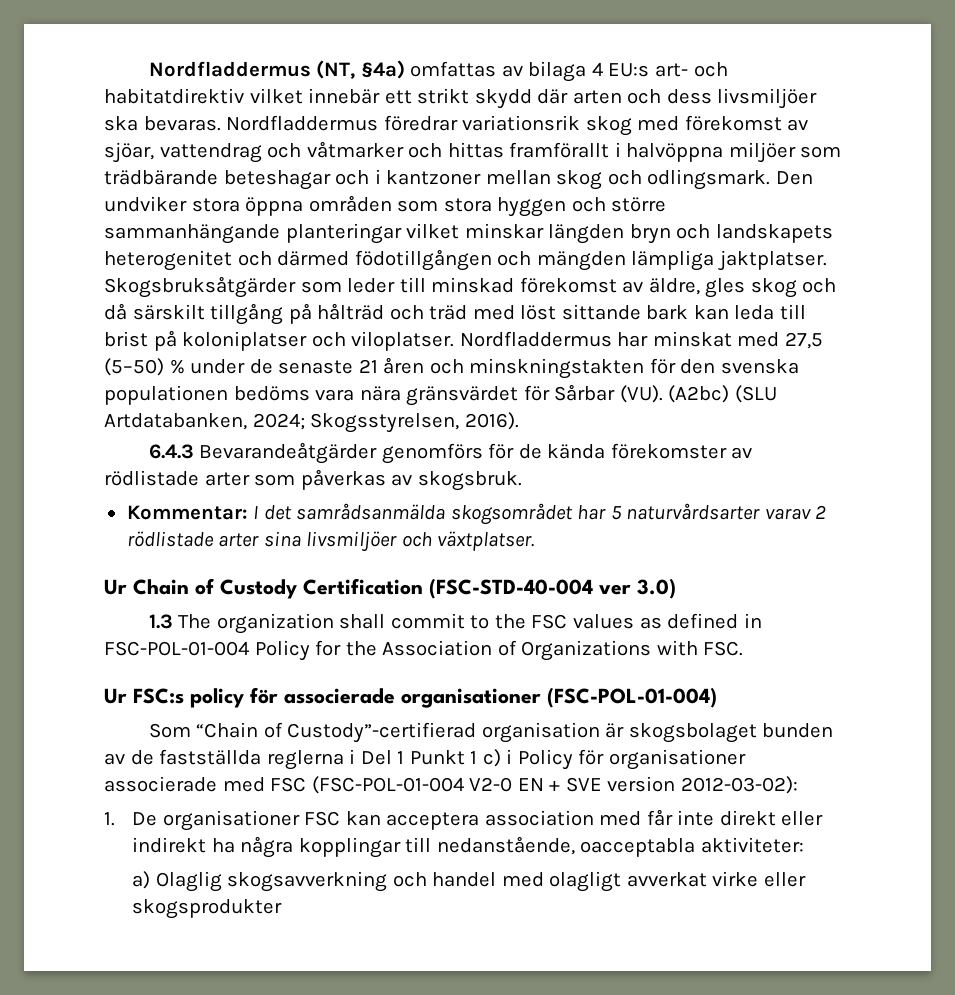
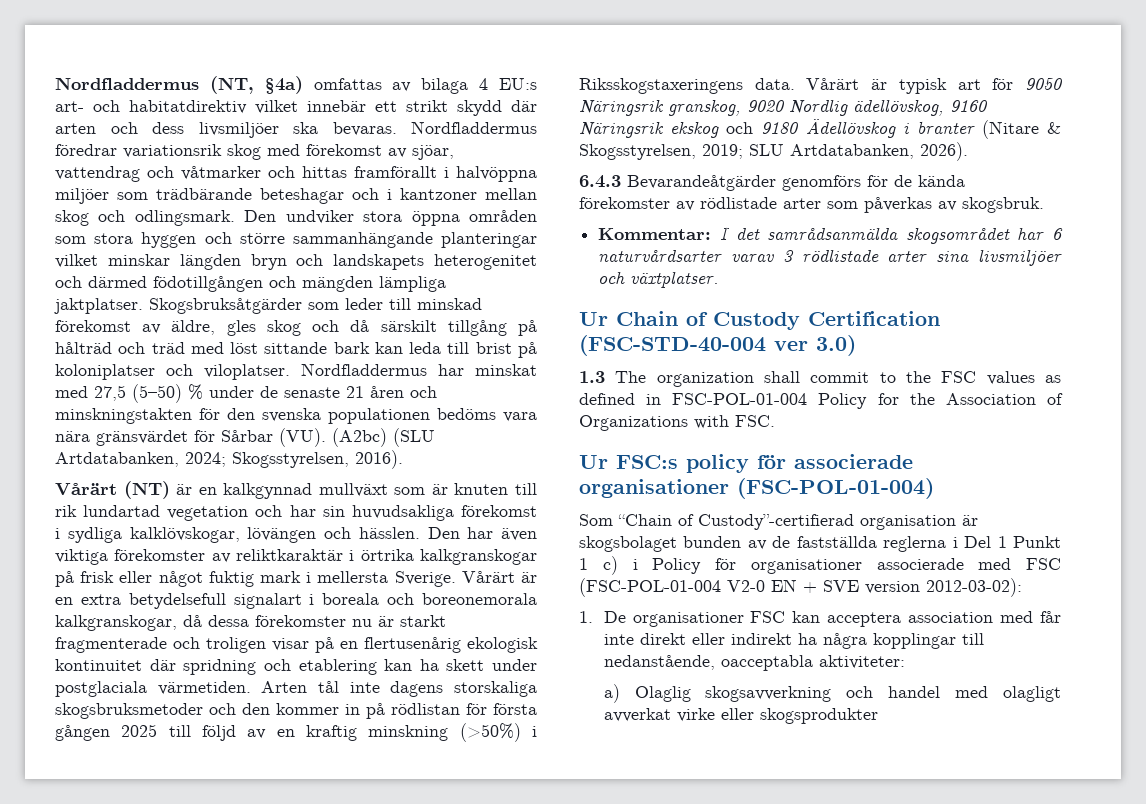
+ Vårärt (NT) är en kalkgynnad mullväxt som är knuten till rik lundartad vegetation och har sin huvudsakliga förekomst i sydliga kalklövskogar, lövängen och hässlen. Den har även viktiga förekomster av reliktkaraktär i örtrika kalkgranskogar på frisk eller något fuktig mark i mellersta Sverige. Vårärt är en extra betydelsefull signalart i boreala och boreonemorala kalkgranskogar, då dessa förekomster nu är starkt fragmenterade och troligen visar på en flertusenårig ekologisk kontinuitet där spridning och etablering kan ha skett under postglaciala värmetiden. Arten tål inte dagens storskaliga skogsbruksmetoder och den kommer in på rödlistan för första gången 2025 till följd av en kraftig minskning (>50%) i Riksskogstaxeringens data. Vårärt är typisk art för 9050 Näringsrik granskog, 9020 Nordlig ädellövskog, 9160 Näringsrik ekskog och 9180 Ädellövskog i branter (Nitare & Skogsstyrelsen, 2019; SLU Artdatabanken, 2026).
- Kommentar: I det samrådsanmälda skogsområdet har 5 naturvårdsarter varav 2 rödlistade arter sina livsmiljöer och växtplatser.
+ Kommentar: I det samrådsanmälda skogsområdet har 6 naturvårdsarter varav 3 rödlistade arter sina livsmiljöer och växtplatser.

